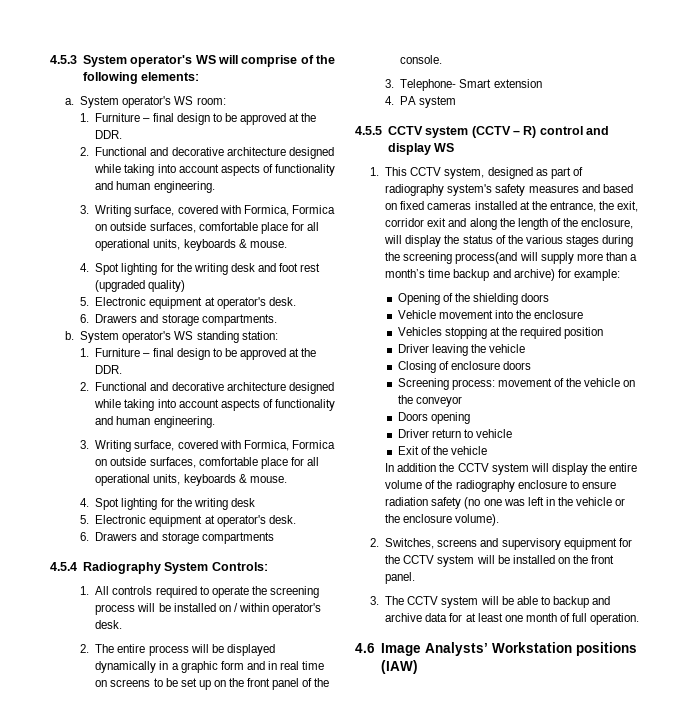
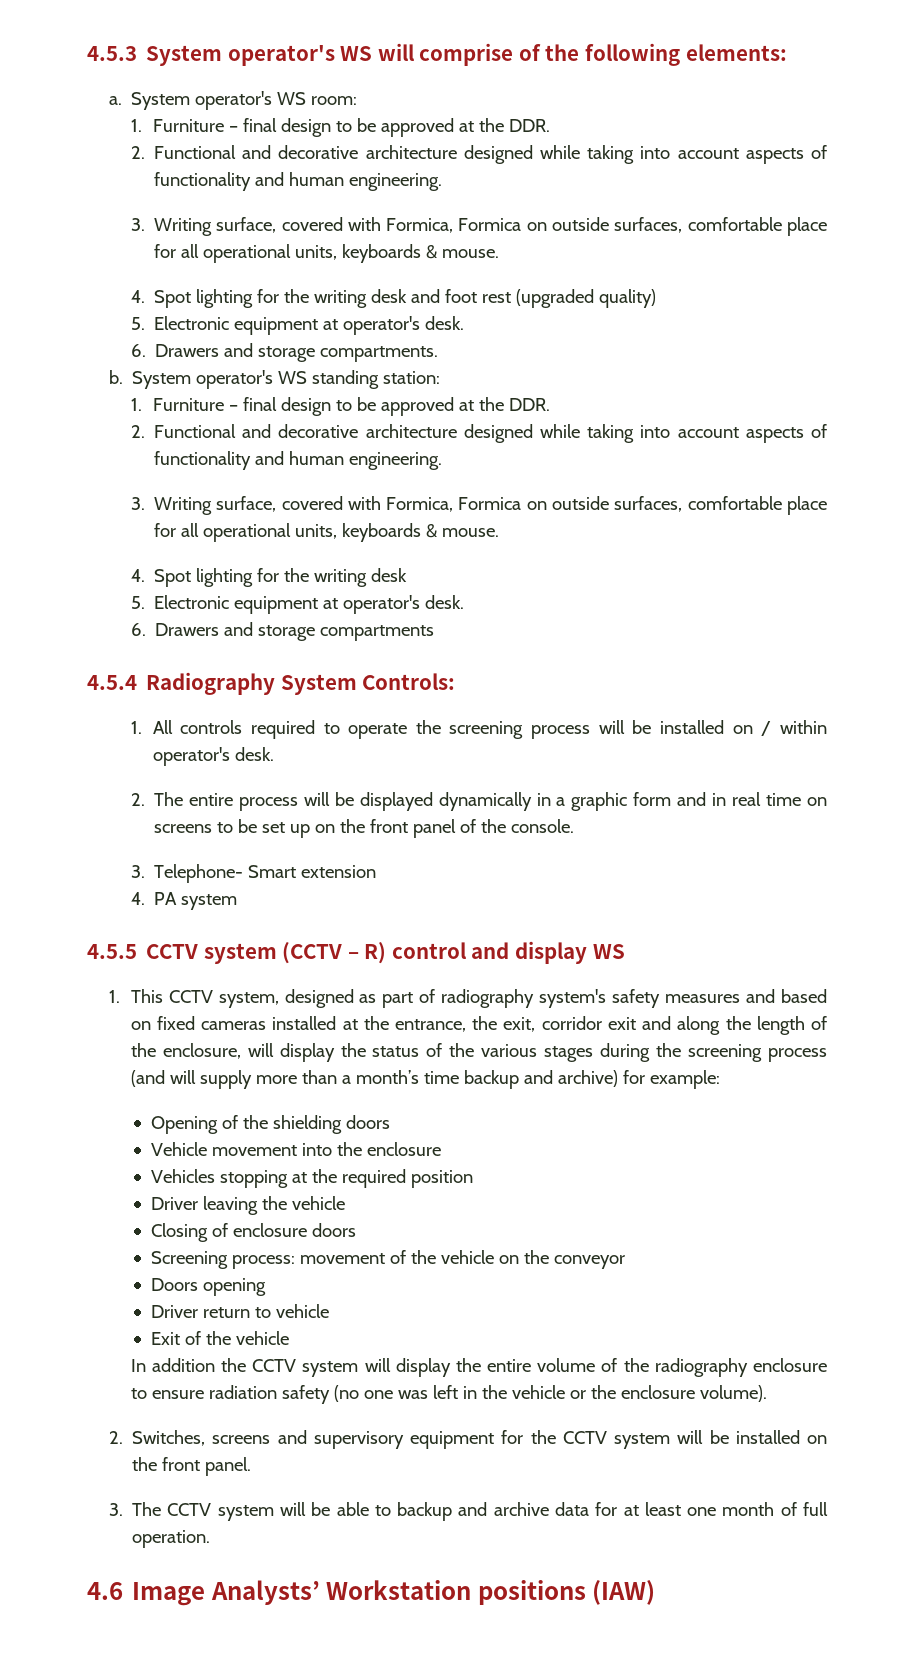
- 1. This CCTV system, designed as part of radiography system's safety measures and based on fixed cameras installed at the entrance, the exit, corridor exit and along the length of the enclosure, will display the status of the various stages during the screening process(and will supply more than a month’s time backup and archive) for example:
+ 1. This CCTV system, designed as part of radiography system's safety measures and based on fixed cameras installed at the entrance, the exit, corridor exit and along the length of the enclosure, will display the status of the various stages during the screening process (and will supply more than a month’s time backup and archive) for example:

